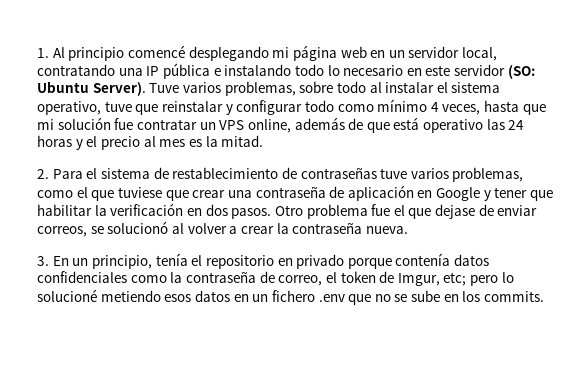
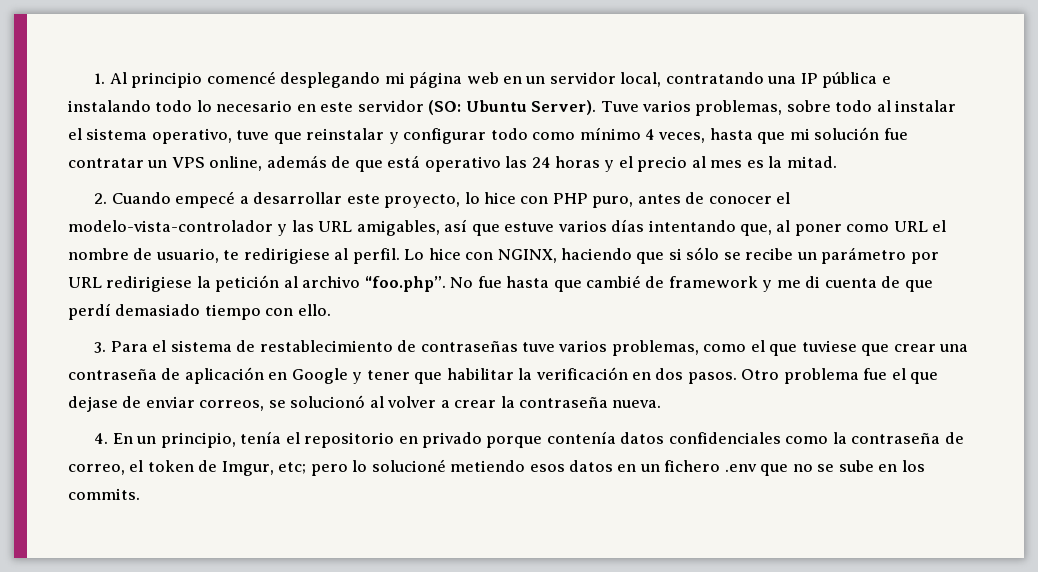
- 2. Para el sistema de restablecimiento de contraseñas tuve varios problemas, como el que tuviese que crear una contraseña de aplicación en Google y tener que habilitar la verificación en dos pasos.
+ 2. Cuando empecé a desarrollar este proyecto, lo hice con PHP puro, antes de conocer el modelo-vista-controlador y las URL amigables, así que estuve varios días intentando que, al poner como URL el nombre de usuario, te redirigiese al perfil. Lo hice con NGINX, haciendo que si sólo se recibe un parámetro por URL redirigiese la petición al archivo “foo.php”. No fue hasta que cambié de framework y me di cuenta de que perdí demasiado tiempo con ello.
+ 3. Para el sistema de restablecimiento de contraseñas tuve varios problemas, como el que tuviese que crear una contraseña de aplicación en Google y tener que habilitar la verificación en dos pasos.
- 3. En un principio, tenía el repositorio en privado porque contenía datos confidenciales como la contraseña de correo, el token de Imgur, etc; pero lo solucioné metiendo esos datos en un fichero .env que no se sube en los commits.
+ 4. En un principio, tenía el repositorio en privado porque contenía datos confidenciales como la contraseña de correo, el token de Imgur, etc; pero lo solucioné metiendo esos datos en un fichero .env que no se sube en los commits.

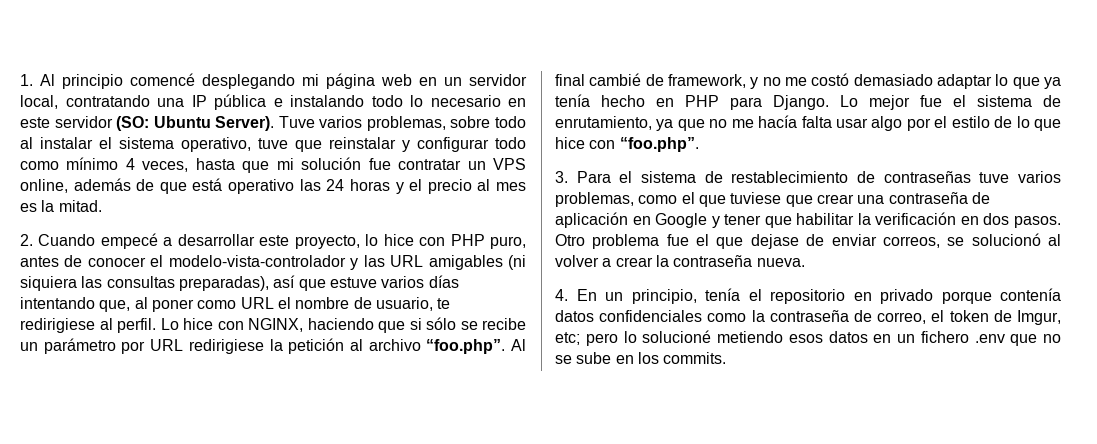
- 2. Cuando empecé a desarrollar este proyecto, lo hice con PHP puro, antes de conocer el modelo-vista-controlador y las URL amigables, así que estuve varios días intentando que, al poner como URL el nombre de usuario, te redirigiese al perfil.
+ 2. Cuando empecé a desarrollar este proyecto, lo hice con PHP puro, antes de conocer el modelo-vista-controlador y las URL amigables (ni siquiera las consultas preparadas), así que estuve varios días intentando que, al poner como URL el nombre de usuario, te redirigiese al perfil.
- Lo hice con NGINX, haciendo que si sólo se recibe un parámetro por URL redirigiese la petición al archivo “foo.php”. No fue hasta que cambié de framework y me di cuenta de que perdí demasiado tiempo con ello.
+ Lo hice con NGINX, haciendo que si sólo se recibe un parámetro por URL redirigiese la petición al archivo “foo.php”. Al final cambié de framework, y no me costó demasiado adaptar lo que ya tenía hecho en PHP para Django. Lo mejor fue el sistema de enrutamiento, ya que no me hacía falta usar algo por el estilo de lo que hice con “foo.php”.

